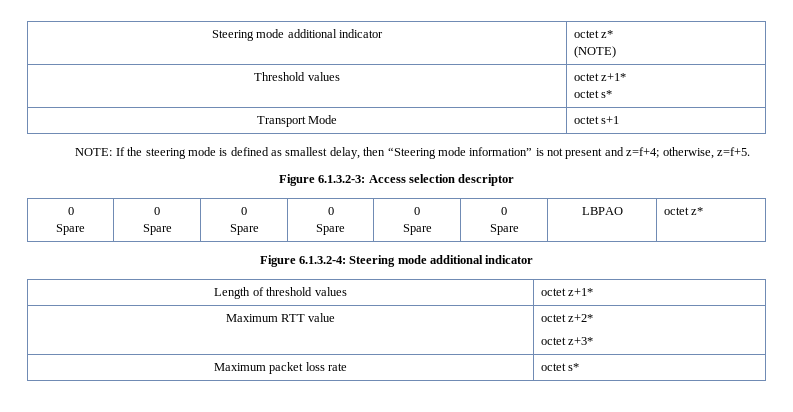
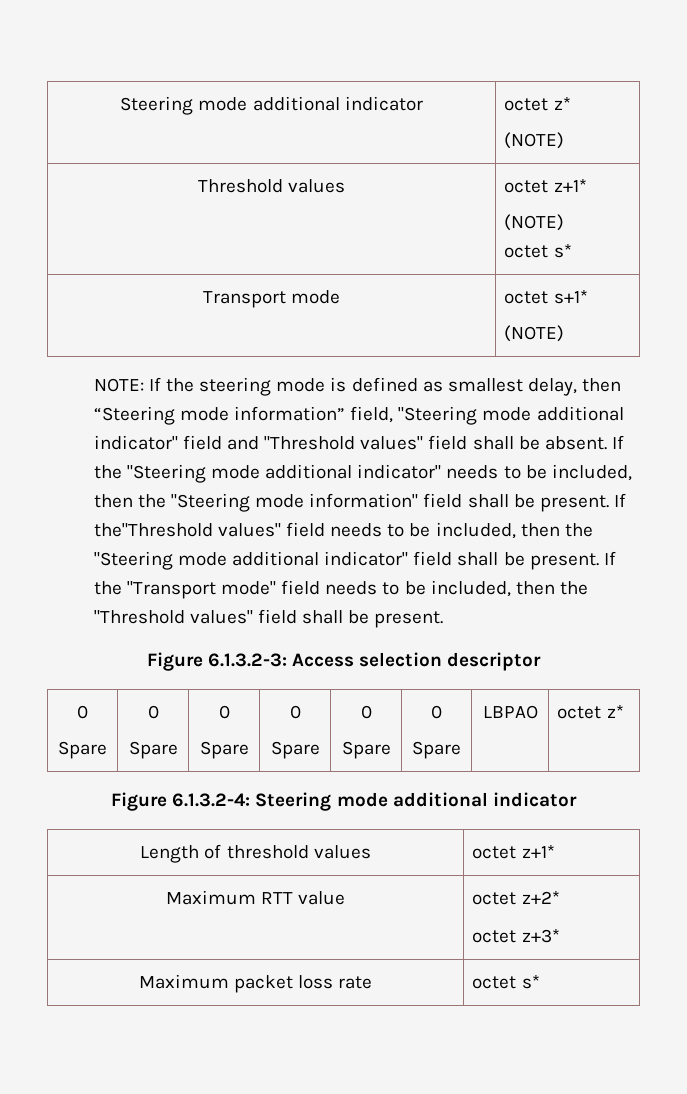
  Threshold values | octet z+1*
+ (NOTE)
- Transport Mode | octet s+1
+ Transport mode | octet s+1*
+ (NOTE)
- NOTE: If the steering mode is defined as smallest delay, then “Steering mode information” is not present and z=f+4; otherwise, z=f+5.
+ NOTE: If the steering mode is defined as smallest delay, then “Steering mode information” field, "Steering mode additional indicator" field and "Threshold values" field shall be absent. If the "Steering mode additional indicator" needs to be included, then the "Steering mode information" field shall be present. If the"Threshold values" field needs to be included, then the "Steering mode additional indicator" field shall be present. If the "Transport mode" field needs to be included, then the "Threshold values" field shall be present.

